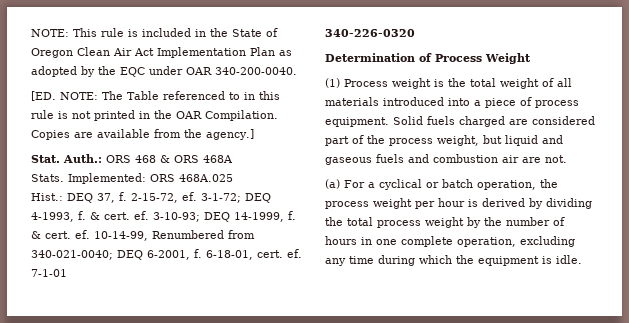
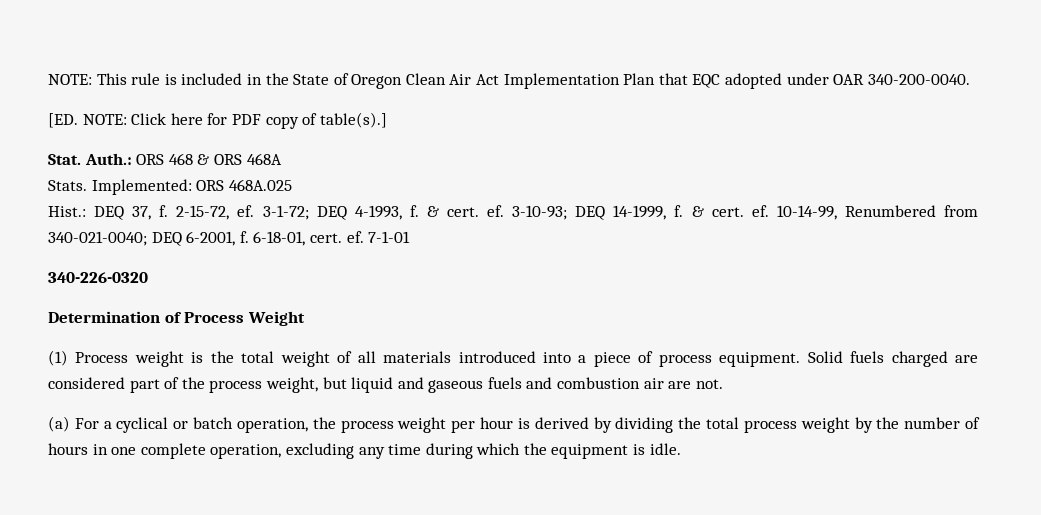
- NOTE: This rule is included in the State of Oregon Clean Air Act Implementation Plan as adopted by the EQC under OAR 340-200-0040.
+ NOTE: This rule is included in the State of Oregon Clean Air Act Implementation Plan that EQC adopted under OAR 340-200-0040.
- [ED. NOTE: The Table referenced to in this rule is not printed in the OAR Compilation. Copies are available from the agency.]
+ [ED. NOTE: Click here for PDF copy of table(s).]

